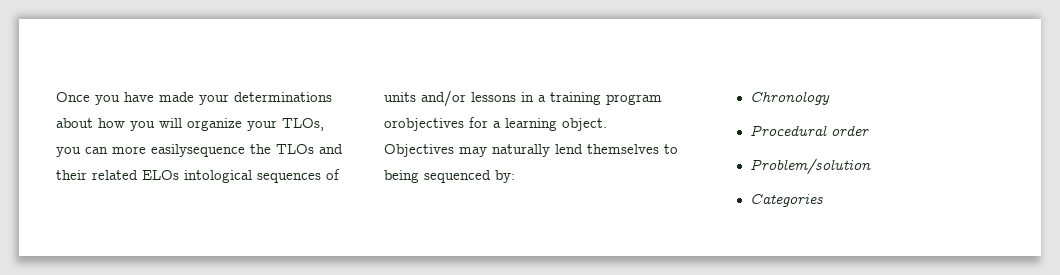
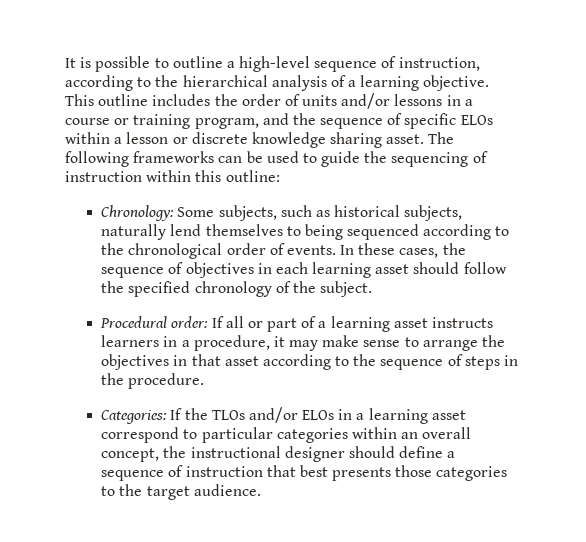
- Once you have made your determinations about how you will organize your TLOs, you can more easilysequence the TLOs and their related ELOs intological sequences of units and/or lessons in a training program orobjectives for a learning object. Objectives may naturally lend themselves to being sequenced by:
- Chronology
- Procedural order
- Problem/solution
- Categories
+ It is possible to outline a high-level sequence of instruction, according to the hierarchical analysis of a learning objective. This outline includes the order of units and/or lessons in a course or training program, and the sequence of specific ELOs within a lesson or discrete knowledge sharing asset. The following frameworks can be used to guide the sequencing of instruction within this outline:
+ Chronology: Some subjects, such as historical subjects, naturally lend themselves to being sequenced according to the chronological order of events. In these cases, the sequence of objectives in each learning asset should follow the specified chronology of the subject.
+ Procedural order: If all or part of a learning asset instructs learners in a procedure, it may make sense to arrange the objectives in that asset according to the sequence of steps in the procedure.
+ Categories: If the TLOs and/or ELOs in a learning asset correspond to particular categories within an overall concept, the instructional designer should define a sequence of instruction that best presents those categories to the target audience.

